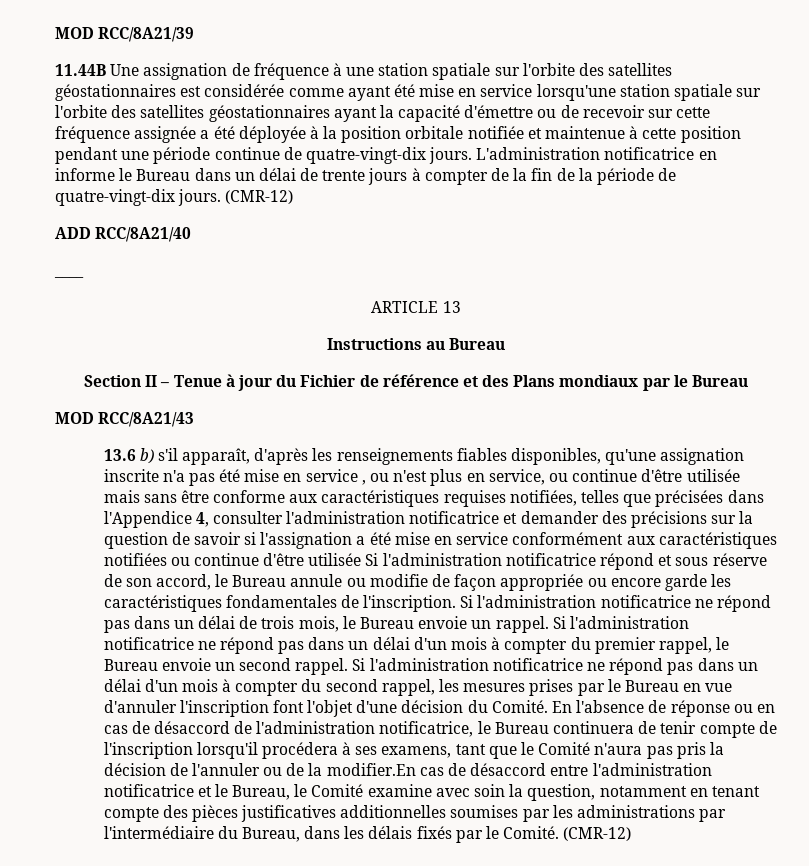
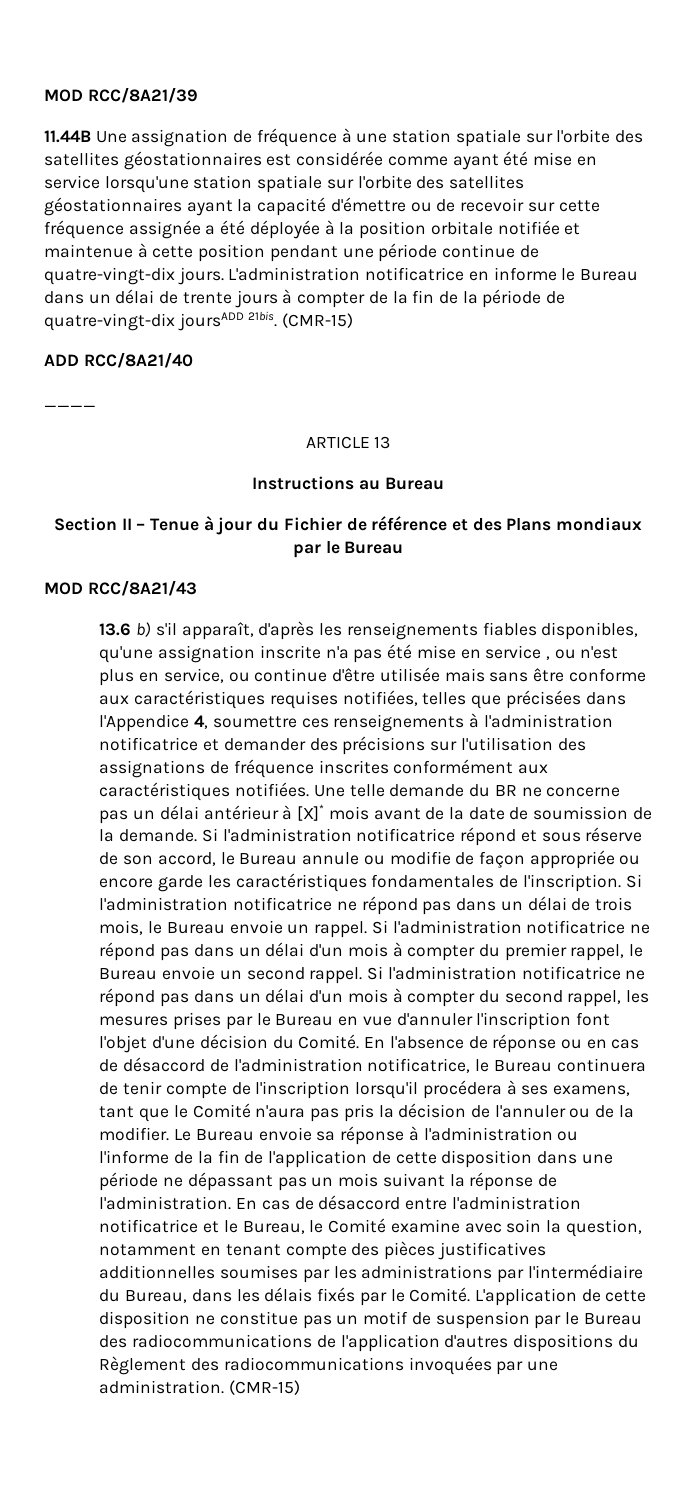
- L'administration notificatrice en informe le Bureau dans un délai de trente jours à compter de la fin de la période de quatre-vingt-dix jours. (CMR-12)
+ L'administration notificatrice en informe le Bureau dans un délai de trente jours à compter de la fin de la période de quatre-vingt-dix joursADD 21bis. (CMR-15)
- 13.6 b) s'il apparaît, d'après les renseignements fiables disponibles, qu'une assignation inscrite n'a pas été mise en service , ou n'est plus en service, ou continue d'être utilisée mais sans être conforme aux caractéristiques requises notifiées, telles que précisées dans l'Appendice 4, consulter l'administration notificatrice et demander des précisions sur la question de savoir si l'assignation a été mise en service conformément aux caractéristiques notifiées ou continue d'être utilisée Si l'administration notificatrice répond et sous réserve de son accord, le Bureau annule ou modifie de façon appropriée ou encore garde les caractéristiques fondamentales de l'inscription.
+ 13.6 b) s'il apparaît, d'après les renseignements fiables disponibles, qu'une assignation inscrite n'a pas été mise en service , ou n'est plus en service, ou continue d'être utilisée mais sans être conforme aux caractéristiques requises notifiées, telles que précisées dans l'Appendice 4, soumettre ces renseignements à l'administration notificatrice et demander des précisions sur l'utilisation des assignations de fréquence inscrites conformément aux caractéristiques notifiées. Une telle demande du BR ne concerne pas un délai antérieur à [X]* mois avant de la date de soumission de la demande. Si l'administration notificatrice répond et sous réserve de son accord, le Bureau annule ou modifie de façon appropriée ou encore garde les caractéristiques fondamentales de l'inscription.
- En l'absence de réponse ou en cas de désaccord de l'administration notificatrice, le Bureau continuera de tenir compte de l'inscription lorsqu'il procédera à ses examens, tant que le Comité n'aura pas pris la décision de l'annuler ou de la modifier.En cas de désaccord entre l'administration notificatrice et le Bureau, le Comité examine avec soin la question, notamment en tenant compte des pièces justificatives additionnelles soumises par les administrations par l'intermédiaire du Bureau, dans les délais fixés par le Comité. (CMR-12)
+ En l'absence de réponse ou en cas de désaccord de l'administration notificatrice, le Bureau continuera de tenir compte de l'inscription lorsqu'il procédera à ses examens, tant que le Comité n'aura pas pris la décision de l'annuler ou de la modifier. Le Bureau envoie sa réponse à l'administration ou l'informe de la fin de l'application de cette disposition dans une période ne dépassant pas un mois suivant la réponse de l'administration. En cas de désaccord entre l'administration notificatrice et le Bureau, le Comité examine avec soin la question, notamment en tenant compte des pièces justificatives additionnelles soumises par les administrations par l'intermédiaire du Bureau, dans les délais fixés par le Comité. L'application de cette disposition ne constitue pas un motif de suspension par le Bureau des radiocommunications de l'application d'autres dispositions du Règlement des radiocommunications invoquées par une administration. (CMR-15)

